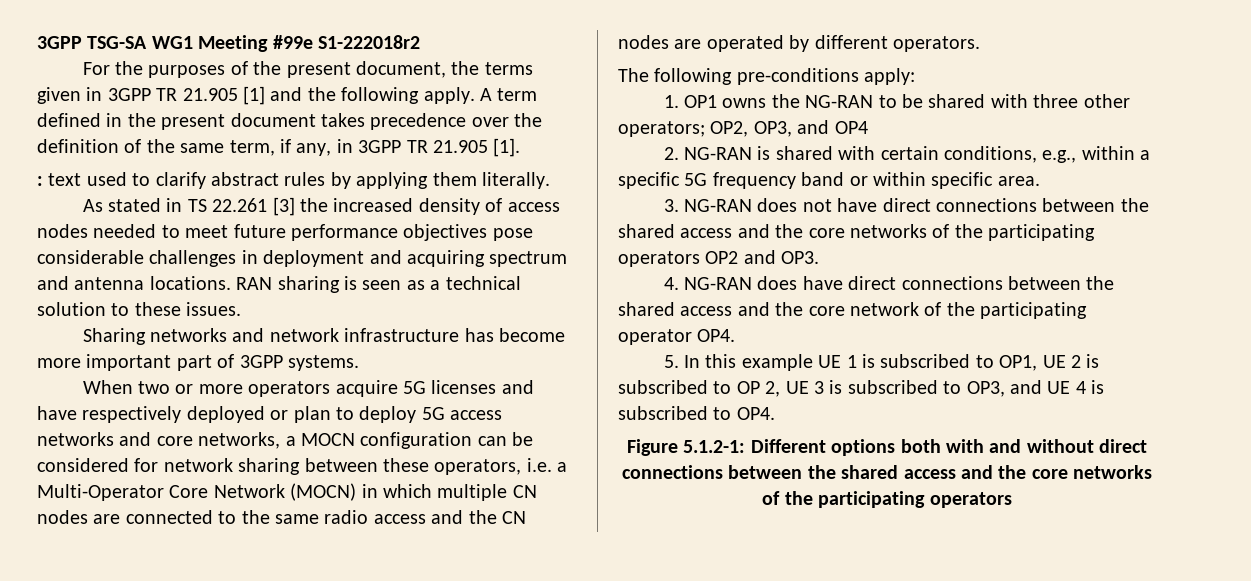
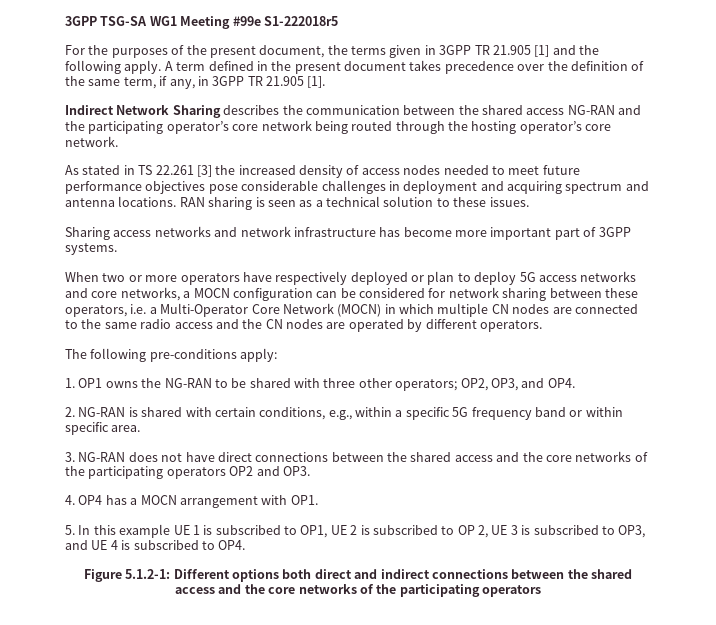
- 3GPP TSG-SA WG1 Meeting #99e S1-222018r2
+ 3GPP TSG-SA WG1 Meeting #99e S1-222018r5
- : text used to clarify abstract rules by applying them literally.
+ Indirect Network Sharing describes the communication between the shared access NG-RAN and the participating operator’s core network being routed through the hosting operator’s core network.
- Sharing networks and network infrastructure has become more important part of 3GPP systems.
+ Sharing access networks and network infrastructure has become more important part of 3GPP systems.
- When two or more operators acquire 5G licenses and have respectively deployed or plan to deploy 5G access networks and core networks, a MOCN configuration can be considered for network sharing between these operators, i.e. a Multi-Operator Core Network (MOCN) in which multiple CN nodes are connected to the same radio access and the CN nodes are operated by different operators.
+ When two or more operators have respectively deployed or plan to deploy 5G access networks and core networks, a MOCN configuration can be considered for network sharing between these operators, i.e. a Multi-Operator Core Network (MOCN) in which multiple CN nodes are connected to the same radio access and the CN nodes are operated by different operators.
- 1. OP1 owns the NG-RAN to be shared with three other operators; OP2, OP3, and OP4
+ 1. OP1 owns the NG-RAN to be shared with three other operators; OP2, OP3, and OP4.
- 4. NG-RAN does have direct connections between the shared access and the core network of the participating operator OP4.
+ 4. OP4 has a MOCN arrangement with OP1.
- Figure 5.1.2-1: Different options both with and without direct connections between the shared access and the core networks of the participating operators
+ Figure 5.1.2-1: Different options both direct and indirect connections between the shared access and the core networks of the participating operators

